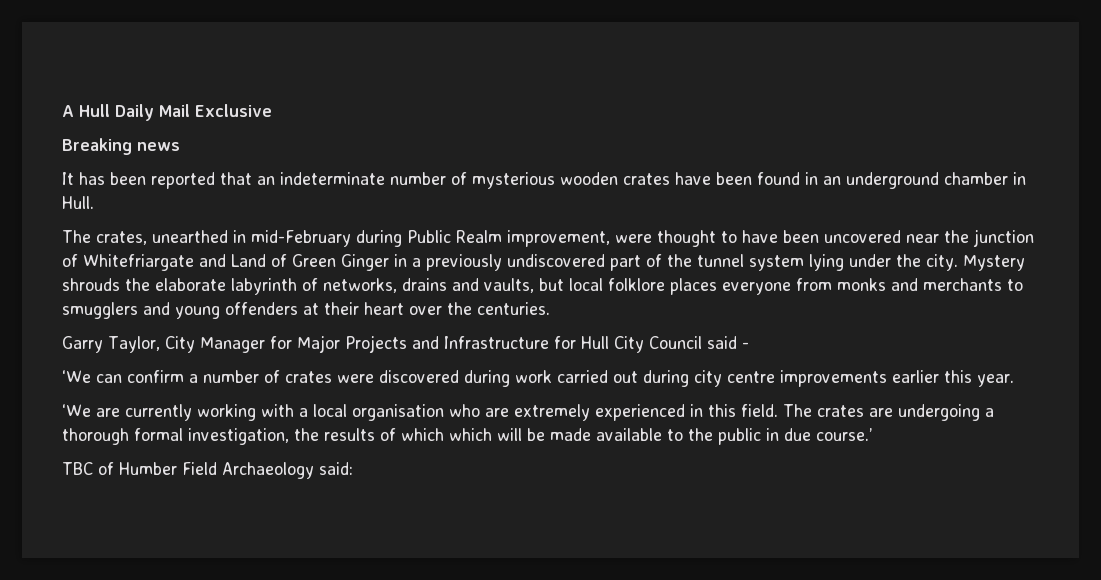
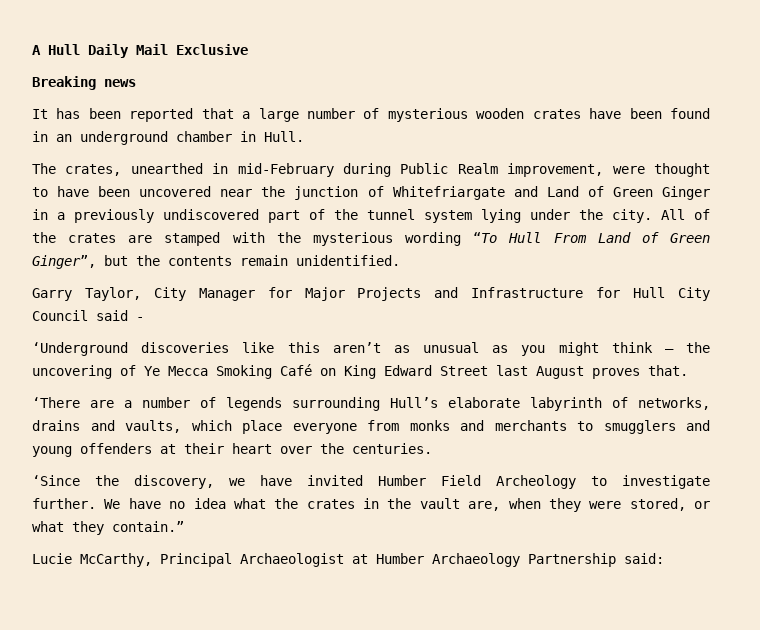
- It has been reported that an indeterminate number of mysterious wooden crates have been found in an underground chamber in Hull.
+ It has been reported that a large number of mysterious wooden crates have been found in an underground chamber in Hull.
- Mystery shrouds the elaborate labyrinth of networks, drains and vaults, but local folklore places everyone from monks and merchants to smugglers and young offenders at their heart over the centuries.
+ All of the crates are stamped with the mysterious wording “To Hull From Land of Green Ginger”, but the contents remain unidentified.
+ Garry Taylor, City Manager for Major Projects and Infrastructure for Hull City Council said -
+ ‘Underground discoveries like this aren’t as unusual as you might think – the uncovering of Ye Mecca Smoking Café on King Edward Street last August proves that.
+ ‘There are a number of legends surrounding Hull’s elaborate labyrinth of networks, drains and vaults, which place everyone from monks and merchants to smugglers and young offenders at their heart over the centuries.
- Garry Taylor, City Manager for Major Projects and Infrastructure for Hull City Council said -
- ‘We can confirm a number of crates were discovered during work carried out during city centre improvements earlier this year.
- ‘We are currently working with a local organisation who are extremely experienced in this field. The crates are undergoing a thorough formal investigation, the results of which which will be made available to the public in due course.’
- TBC of Humber Field Archaeology said:
+ ‘Since the discovery, we have invited Humber Field Archeology to investigate further. We have no idea what the crates in the vault are, when they were stored, or what they contain.”
+ Lucie McCarthy, Principal Archaeologist at Humber Archaeology Partnership said:

